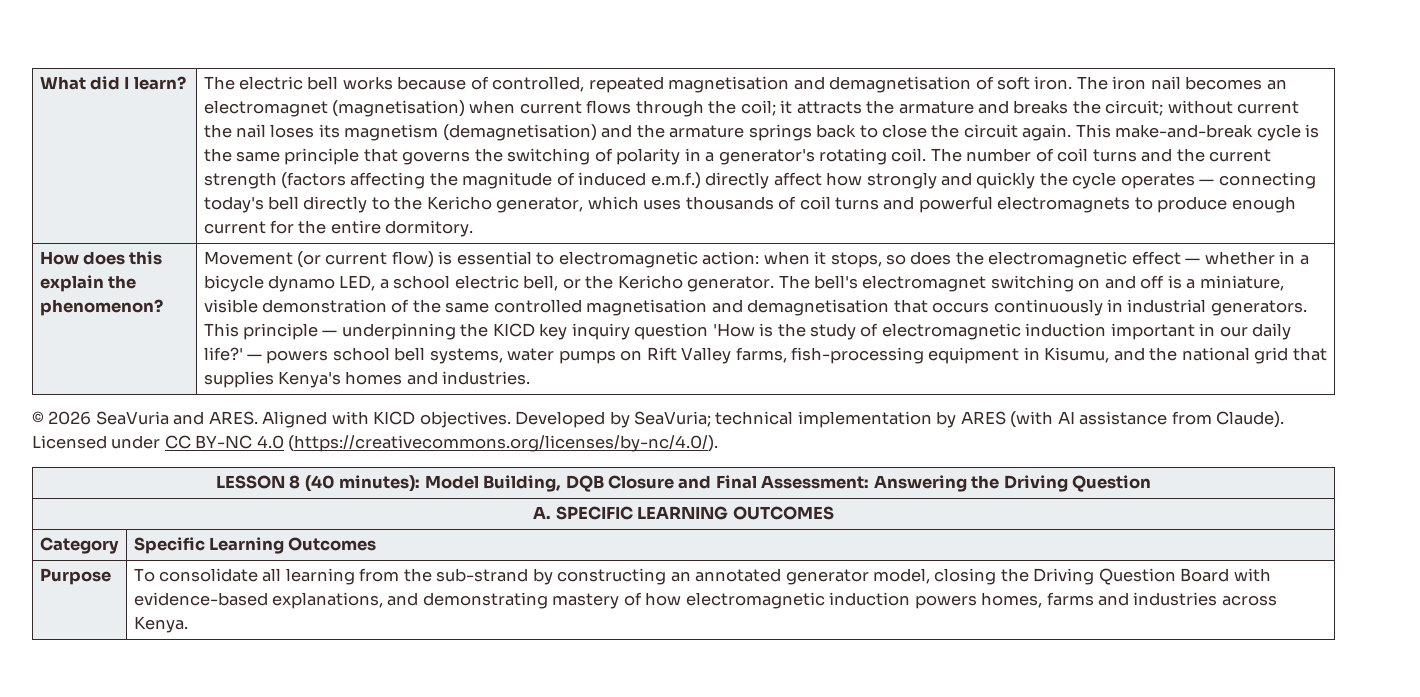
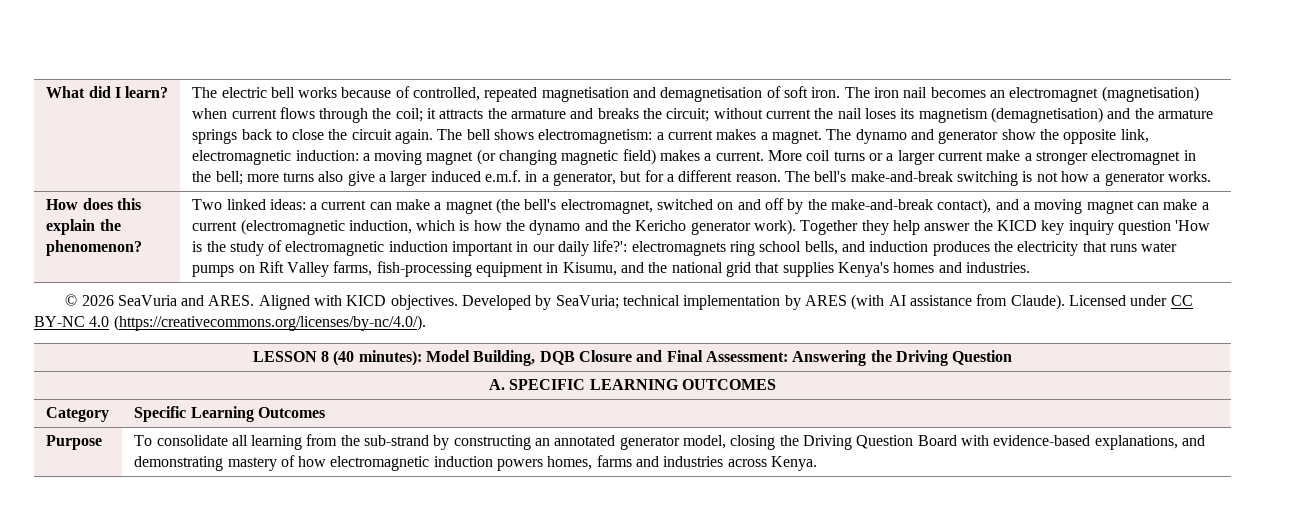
- This make-and-break cycle is the same principle that governs the switching of polarity in a generator's rotating coil. The number of coil turns and the current strength (factors affecting the magnitude of induced e.m.f.) directly affect how strongly and quickly the cycle operates — connecting today's bell directly to the Kericho generator, which uses thousands of coil turns and powerful electromagnets to produce enough current for the entire dormitory.
+ The bell shows electromagnetism: a current makes a magnet. The dynamo and generator show the opposite link, electromagnetic induction: a moving magnet (or changing magnetic field) makes a current. More coil turns or a larger current make a stronger electromagnet in the bell; more turns also give a larger induced e.m.f. in a generator, but for a different reason. The bell's make-and-break switching is not how a generator works.
- Movement (or current flow) is essential to electromagnetic action: when it stops, so does the electromagnetic effect — whether in a bicycle dynamo LED, a school electric bell, or the Kericho generator. The bell's electromagnet switching on and off is a miniature, visible demonstration of the same controlled magnetisation and demagnetisation that occurs continuously in industrial generators. This principle — underpinning the KICD key inquiry question 'How is the study of electromagnetic induction important in our daily life?' — powers school bell systems, water pumps on Rift Valley farms, fish-processing equipment in Kisumu, and the national grid that supplies Kenya's homes and industries.
+ Two linked ideas: a current can make a magnet (the bell's electromagnet, switched on and off by the make-and-break contact), and a moving magnet can make a current (electromagnetic induction, which is how the dynamo and the Kericho generator work). Together they help answer the KICD key inquiry question 'How is the study of electromagnetic induction important in our daily life?': electromagnets ring school bells, and induction produces the electricity that runs water pumps on Rift Valley farms, fish-processing equipment in Kisumu, and the national grid that supplies Kenya's homes and industries.

